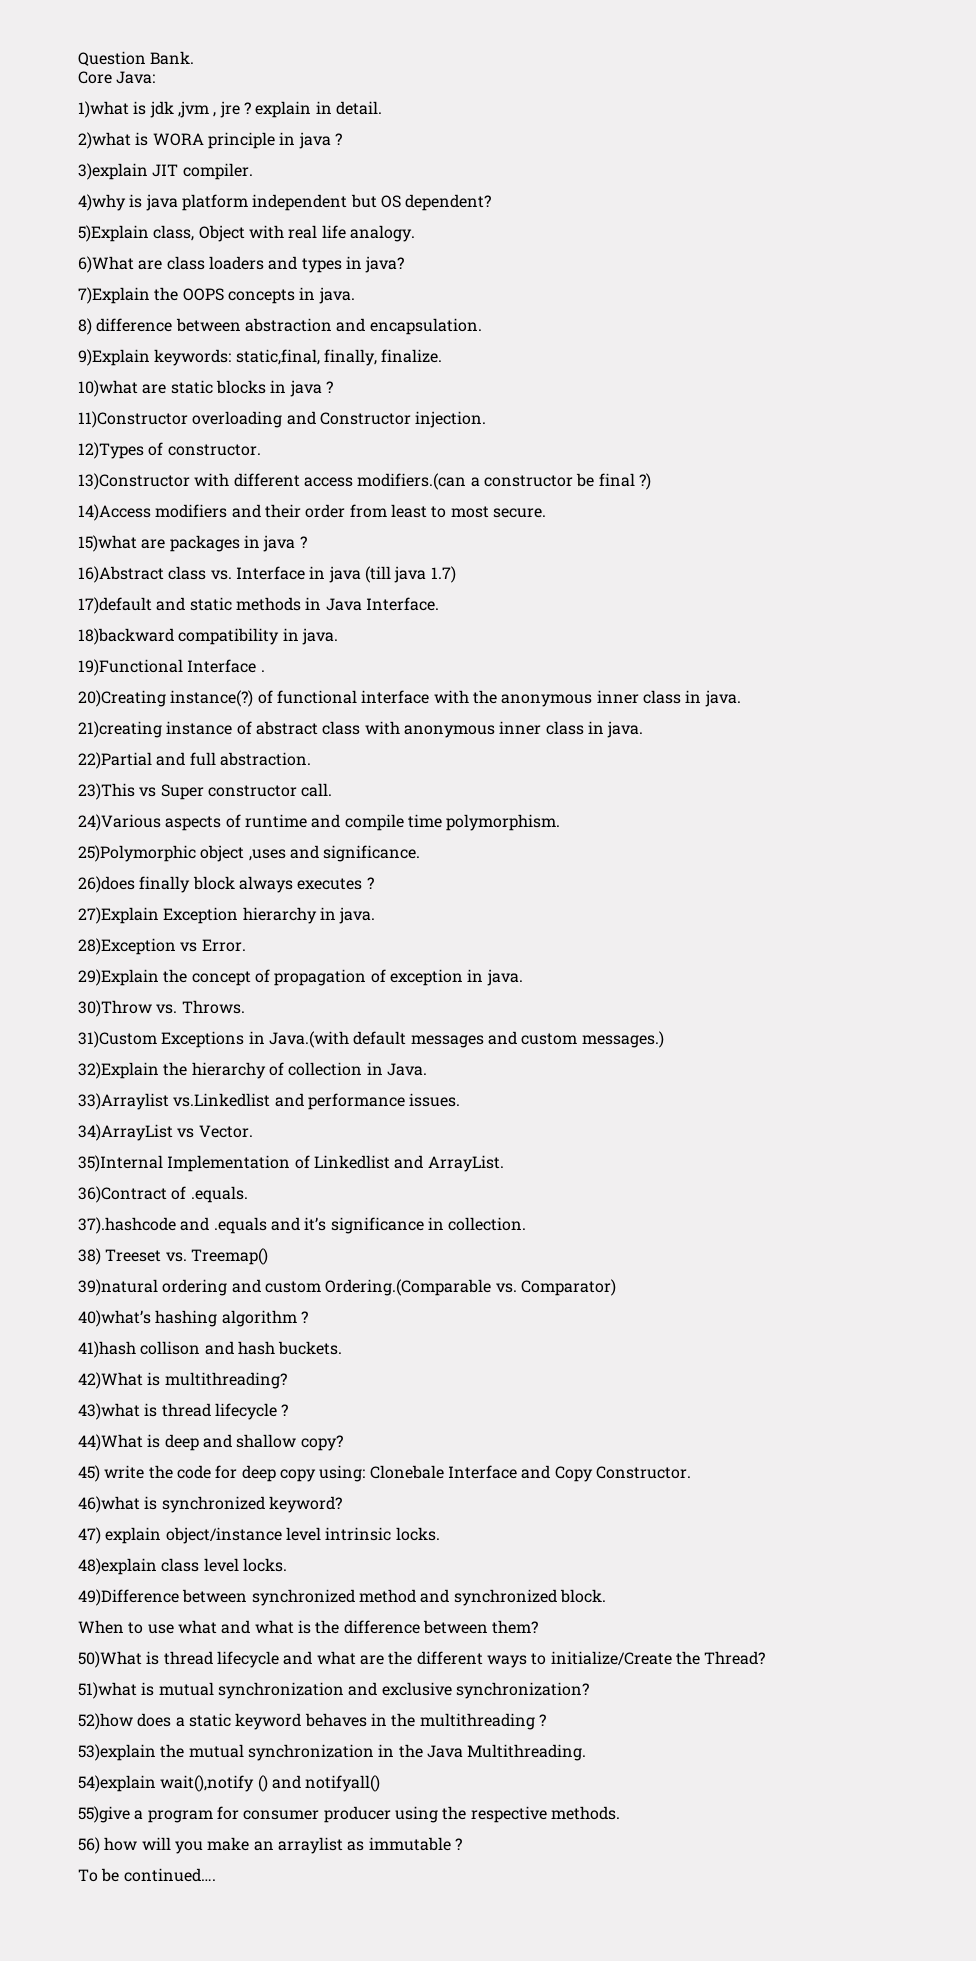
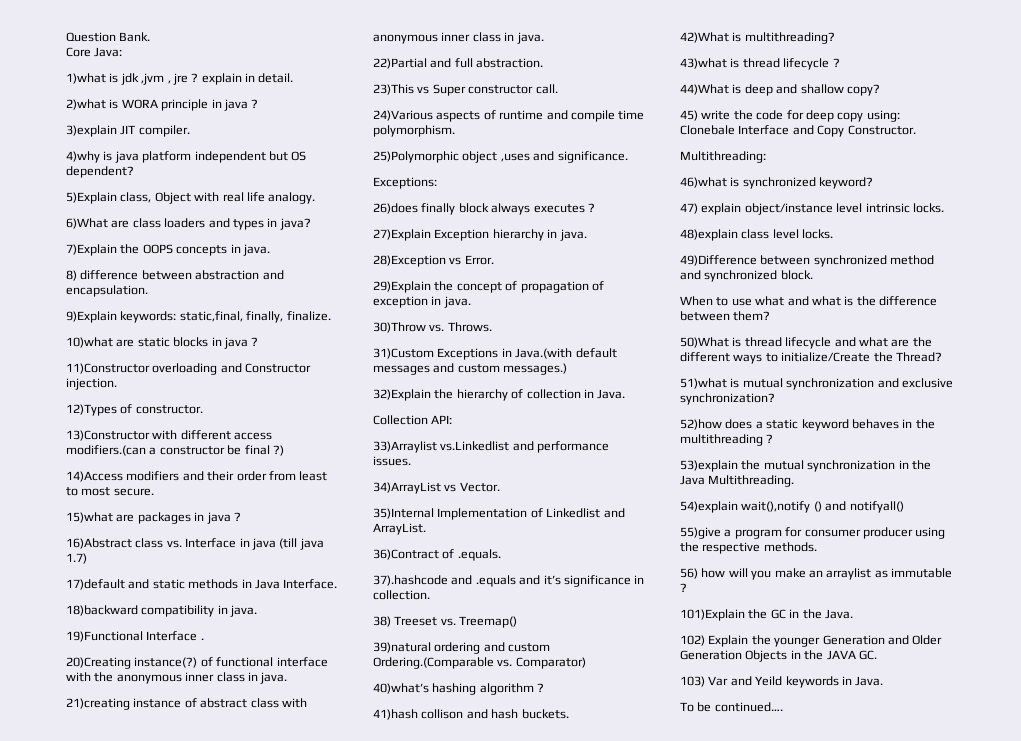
+ Exceptions:
+ Collection API:
+ Multithreading:
+ 101)Explain the GC in the Java.
+ 102) Explain the younger Generation and Older Generation Objects in the JAVA GC.
+ 103) Var and Yeild keywords in Java.

